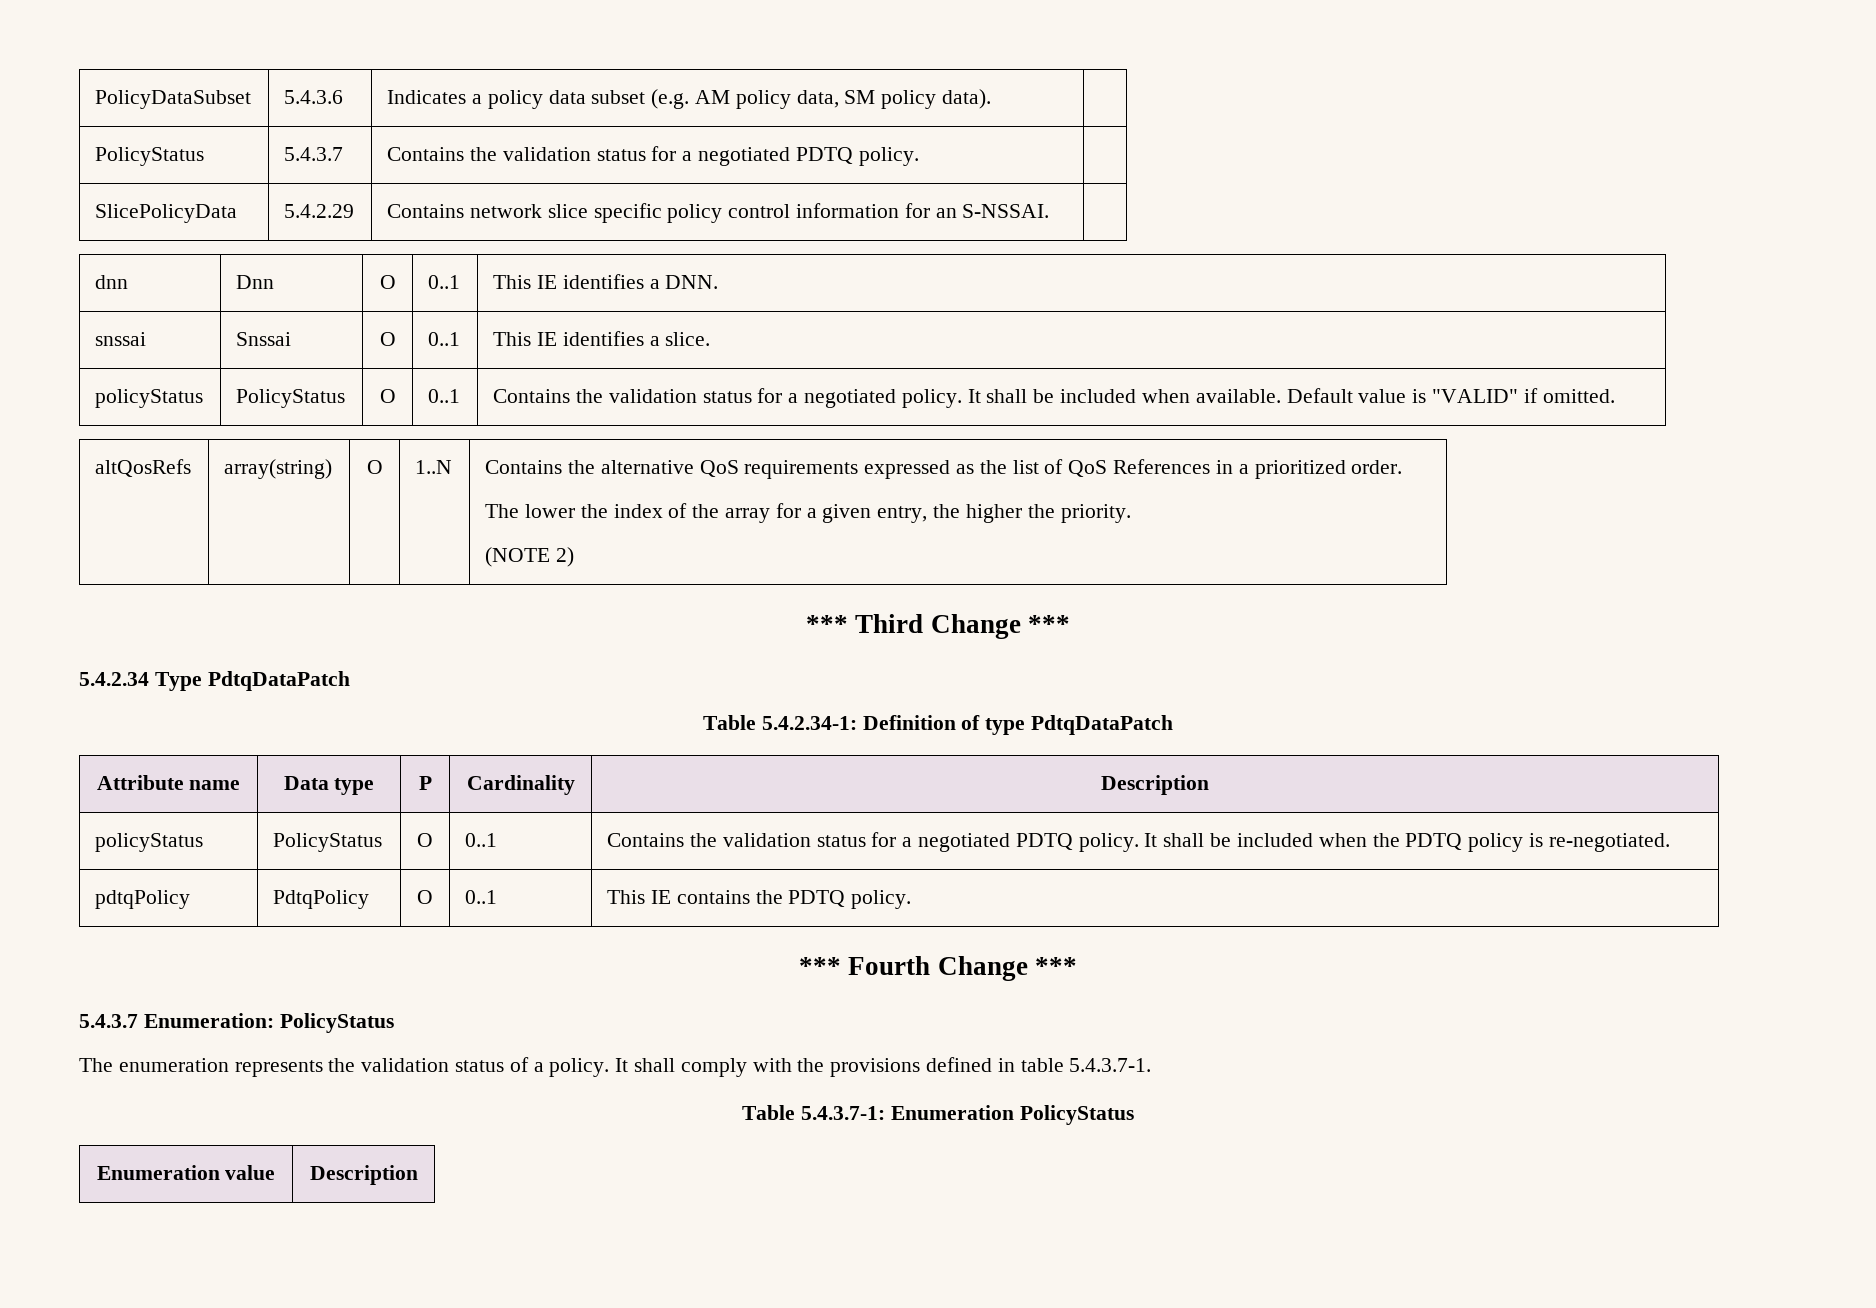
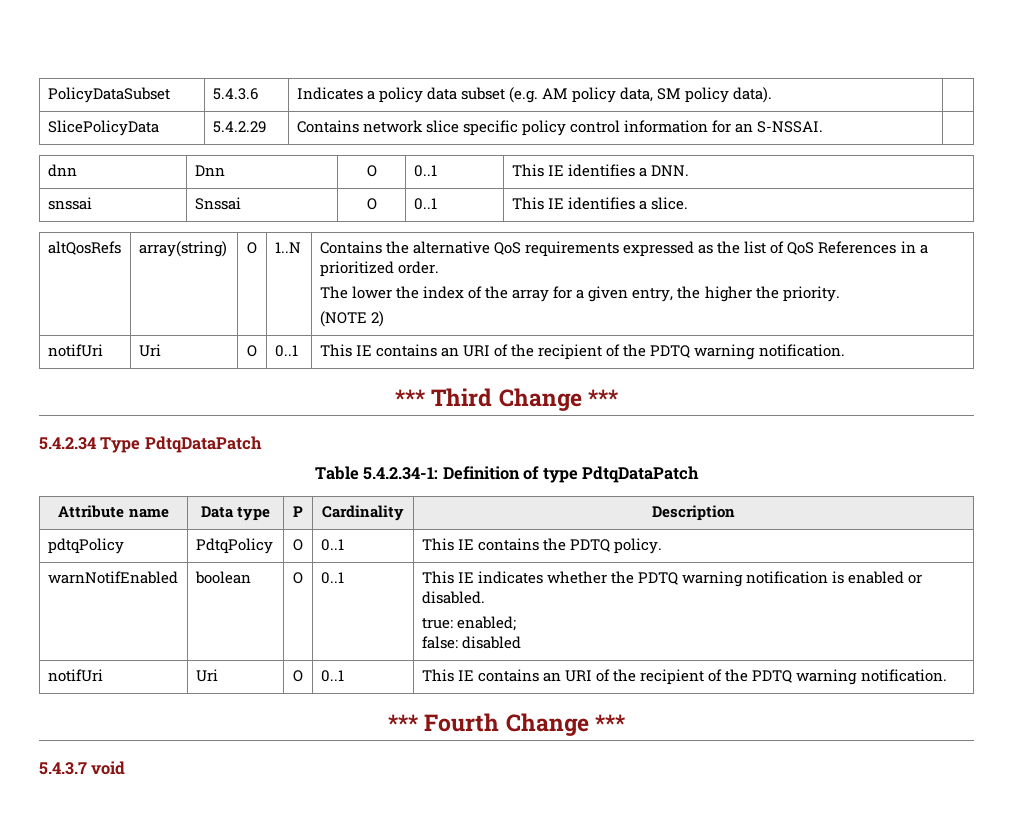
- PolicyStatus | 5.4.3.7 | Contains the validation status for a negotiated PDTQ policy. |
- policyStatus | PolicyStatus | O | 0..1 | Contains the validation status for a negotiated policy. It shall be included when available. Default value is "VALID" if omitted.
  altQosRefs | array(string) | O | 1..N | Contains the alternative QoS requirements expressed as the list of QoS References in a prioritized order.
  The lower the index of the array for a given entry, the higher the priority.
  (NOTE 2)
+ notifUri | Uri | O | 0..1 | This IE contains an URI of the recipient of the PDTQ warning notification.
- policyStatus | PolicyStatus | O | 0..1 | Contains the validation status for a negotiated PDTQ policy. It shall be included when the PDTQ policy is re-negotiated.
+ warnNotifEnabled | boolean | O | 0..1 | This IE indicates whether the PDTQ warning notification is enabled or disabled.
+ true: enabled;
+ false: disabled
+ notifUri | Uri | O | 0..1 | This IE contains an URI of the recipient of the PDTQ warning notification.
- 5.4.3.7 Enumeration: PolicyStatus
- The enumeration represents the validation status of a policy. It shall comply with the provisions defined in table 5.4.3.7-1.
- Table 5.4.3.7-1: Enumeration PolicyStatus
- Enumeration value | Description
+ 5.4.3.7 void

